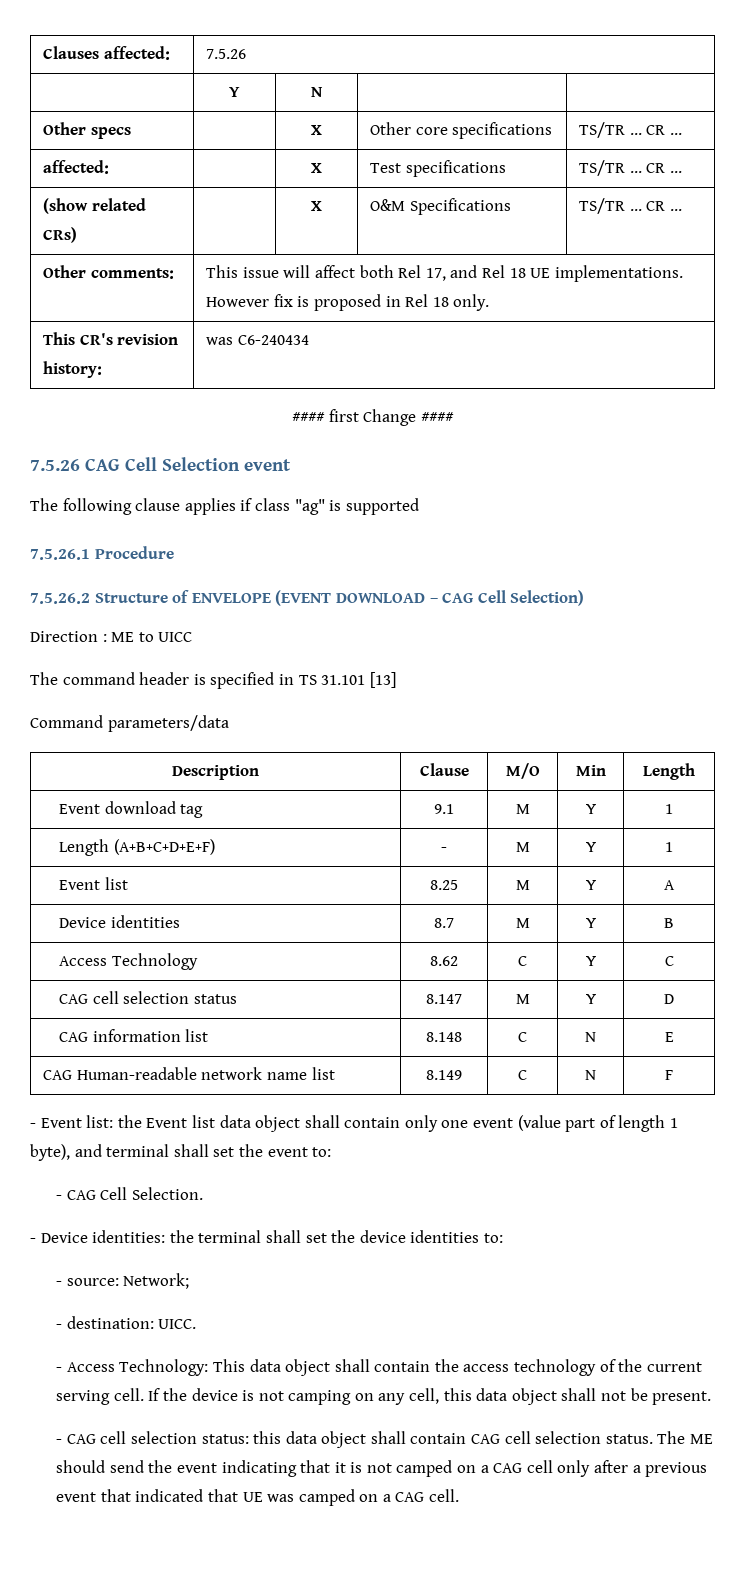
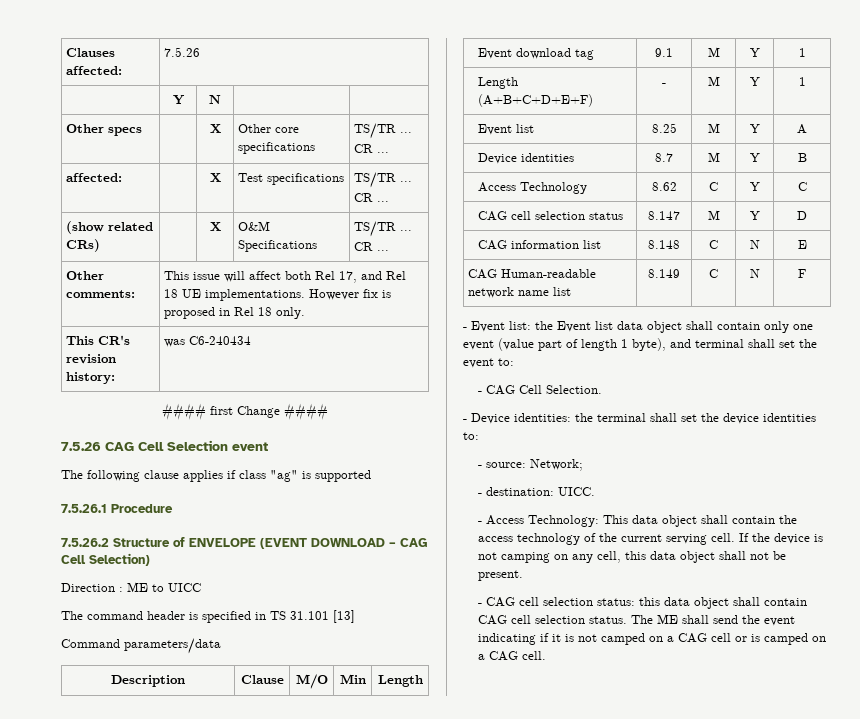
- The ME should send the event indicating that it is not camped on a CAG cell only after a previous event that indicated that UE was camped on a CAG cell.
+ The ME shall send the event indicating if it is not camped on a CAG cell or is camped on a CAG cell.

